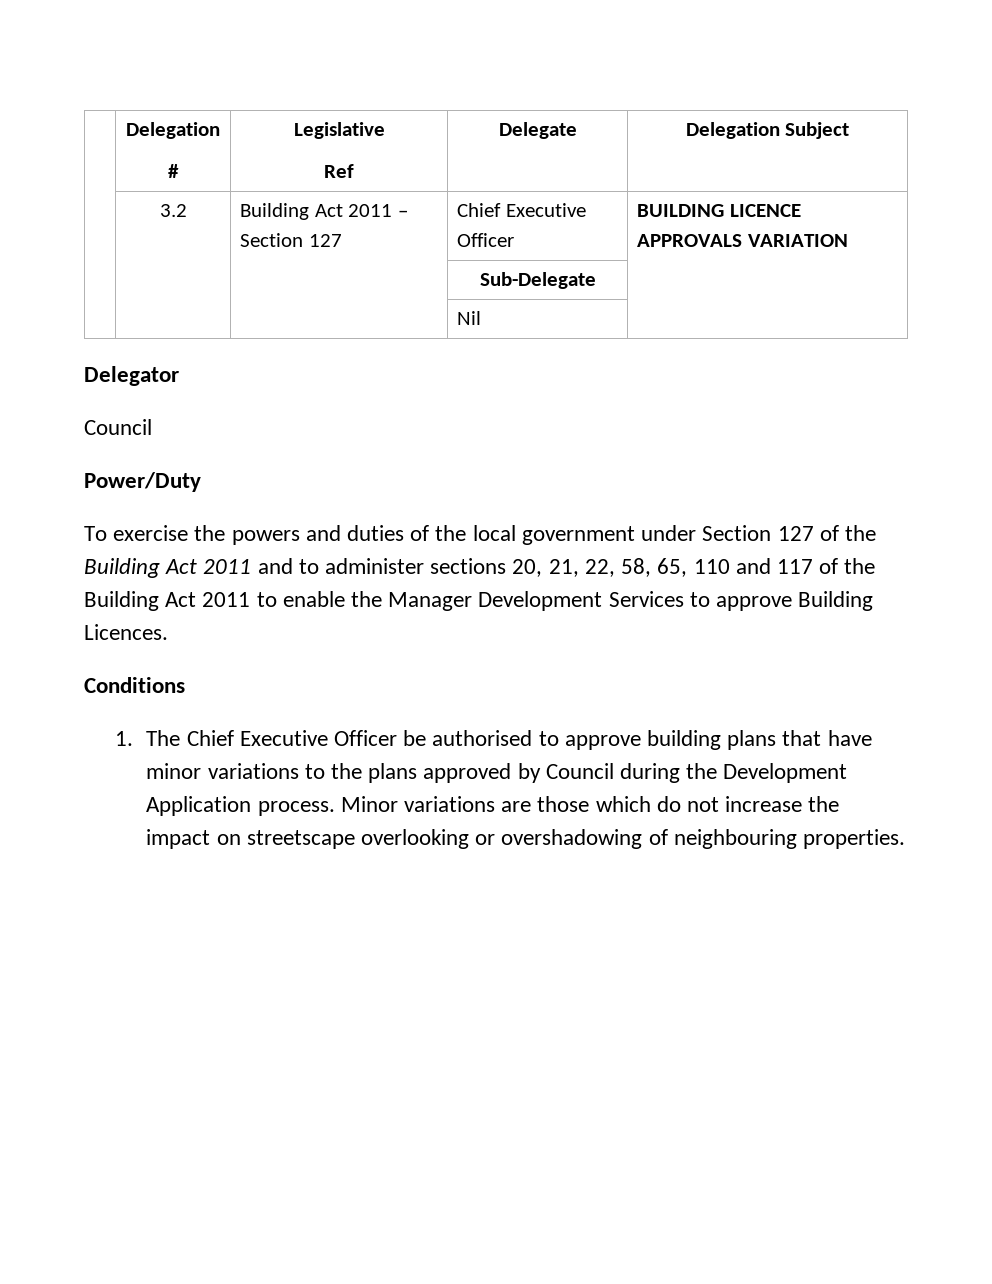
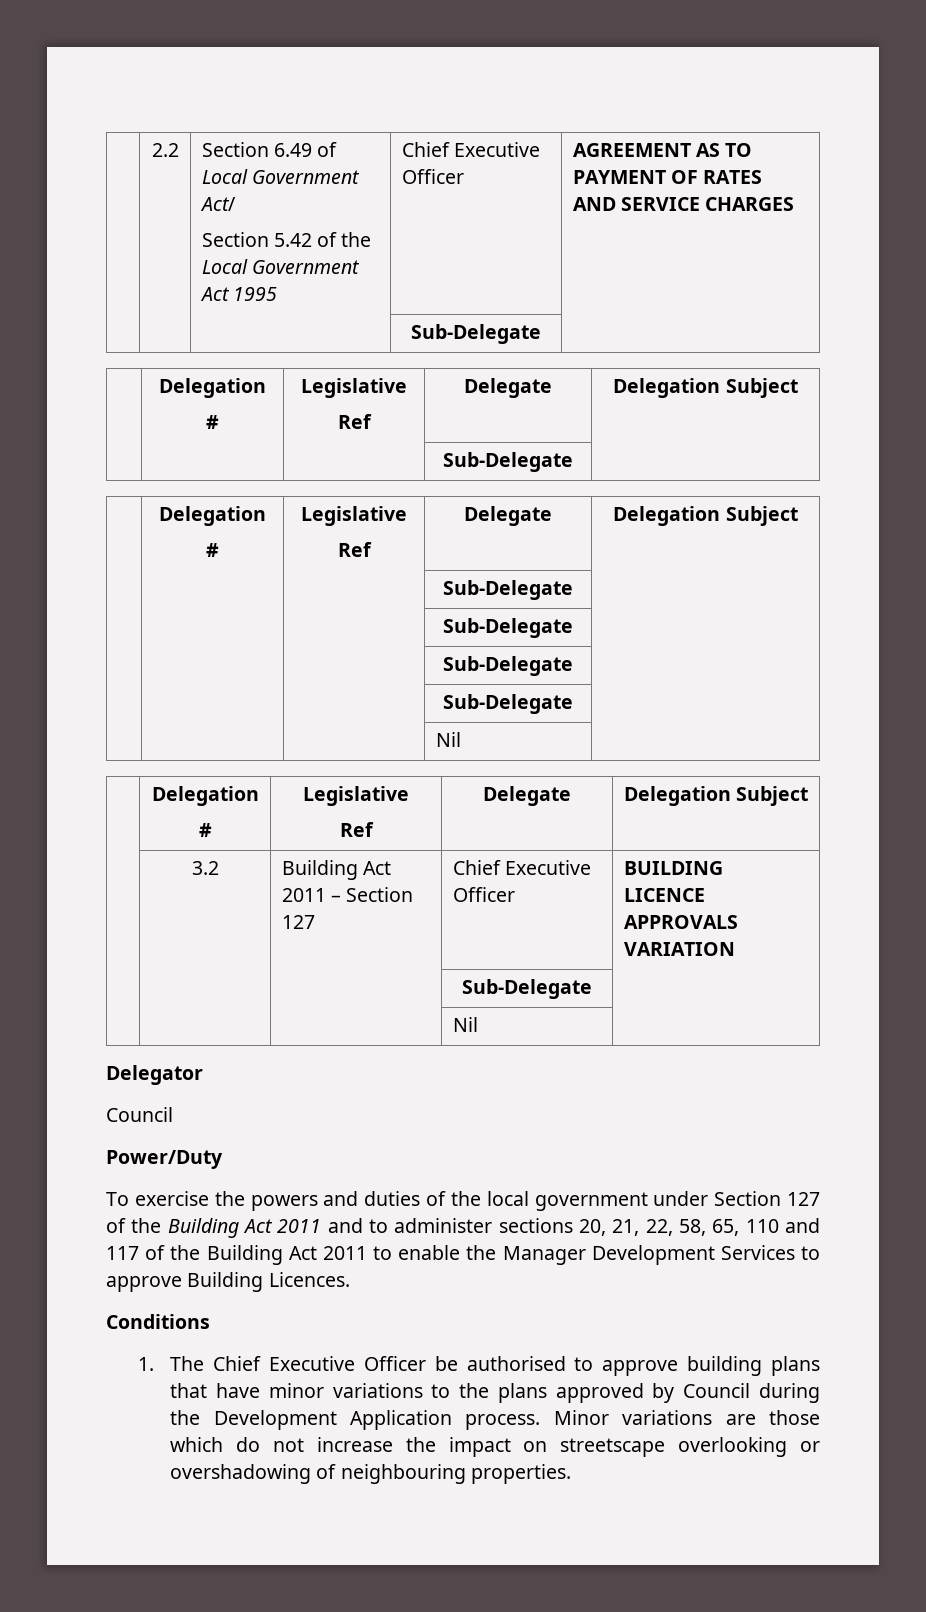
+ | 2.2 | Section 6.49 of Local Government Act/
+ Section 5.42 of the Local Government Act 1995 | Chief Executive Officer | AGREEMENT AS TO PAYMENT OF RATES AND SERVICE CHARGES
+ | | | Sub-Delegate |
+ | Delegation
+ # | Legislative
+ Ref | Delegate | Delegation Subject
+ | | | Sub-Delegate |
+ | Delegation
+ # | Legislative
+ Ref | Delegate | Delegation Subject
+ | | | Sub-Delegate |
+ | | | Sub-Delegate |
+ | | | Sub-Delegate |
+ | | | Sub-Delegate |
+ | | | Nil |

